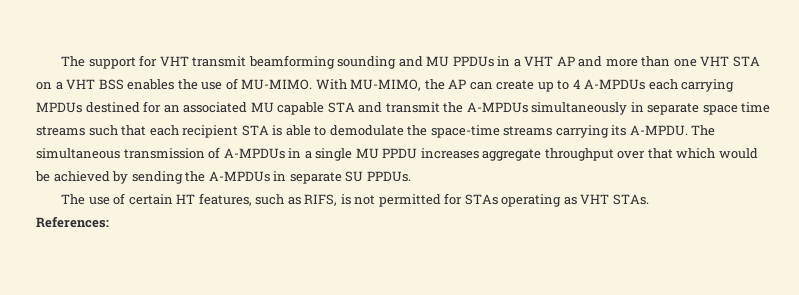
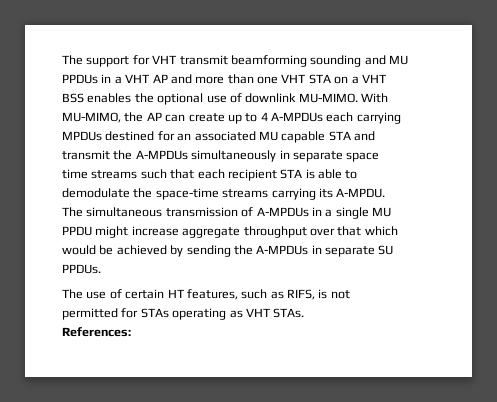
- The support for VHT transmit beamforming sounding and MU PPDUs in a VHT AP and more than one VHT STA on a VHT BSS enables the use of MU-MIMO.
+ The support for VHT transmit beamforming sounding and MU PPDUs in a VHT AP and more than one VHT STA on a VHT BSS enables the optional use of downlink MU-MIMO.
- The simultaneous transmission of A-MPDUs in a single MU PPDU increases aggregate throughput over that which would be achieved by sending the A-MPDUs in separate SU PPDUs.
+ The simultaneous transmission of A-MPDUs in a single MU PPDU might increase aggregate throughput over that which would be achieved by sending the A-MPDUs in separate SU PPDUs.

